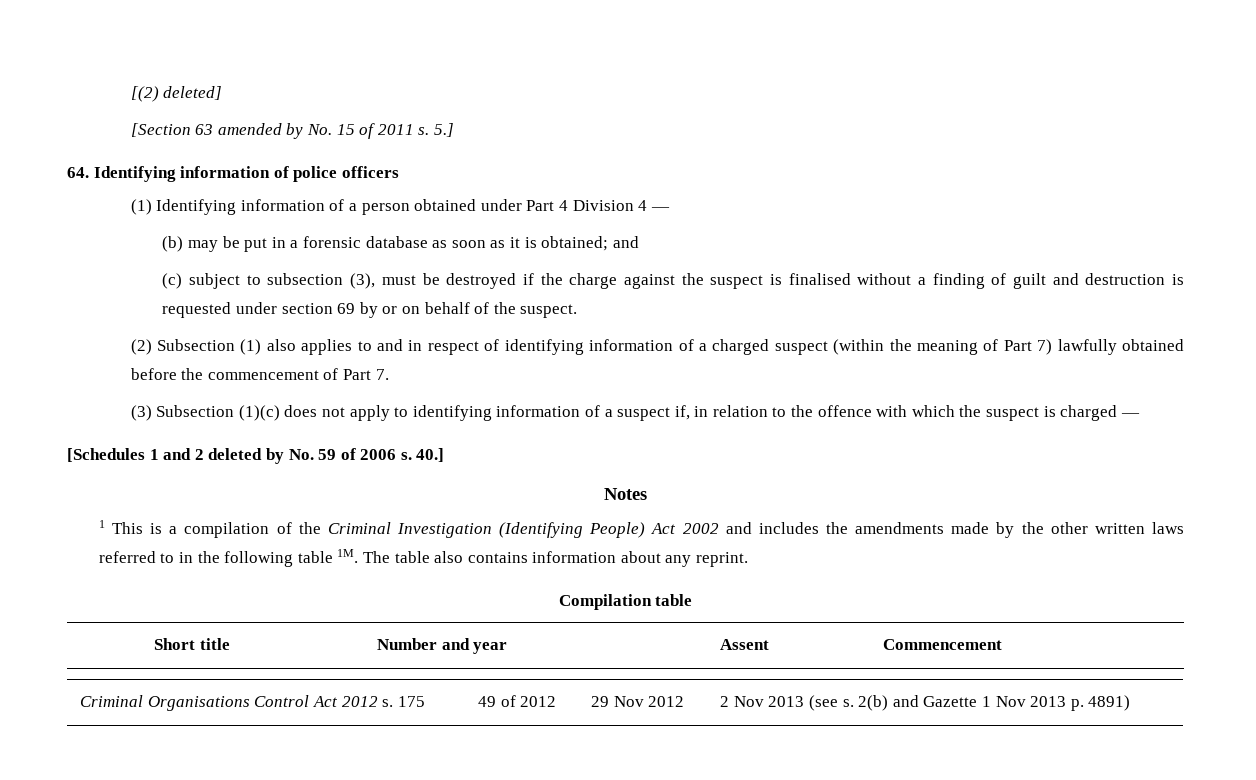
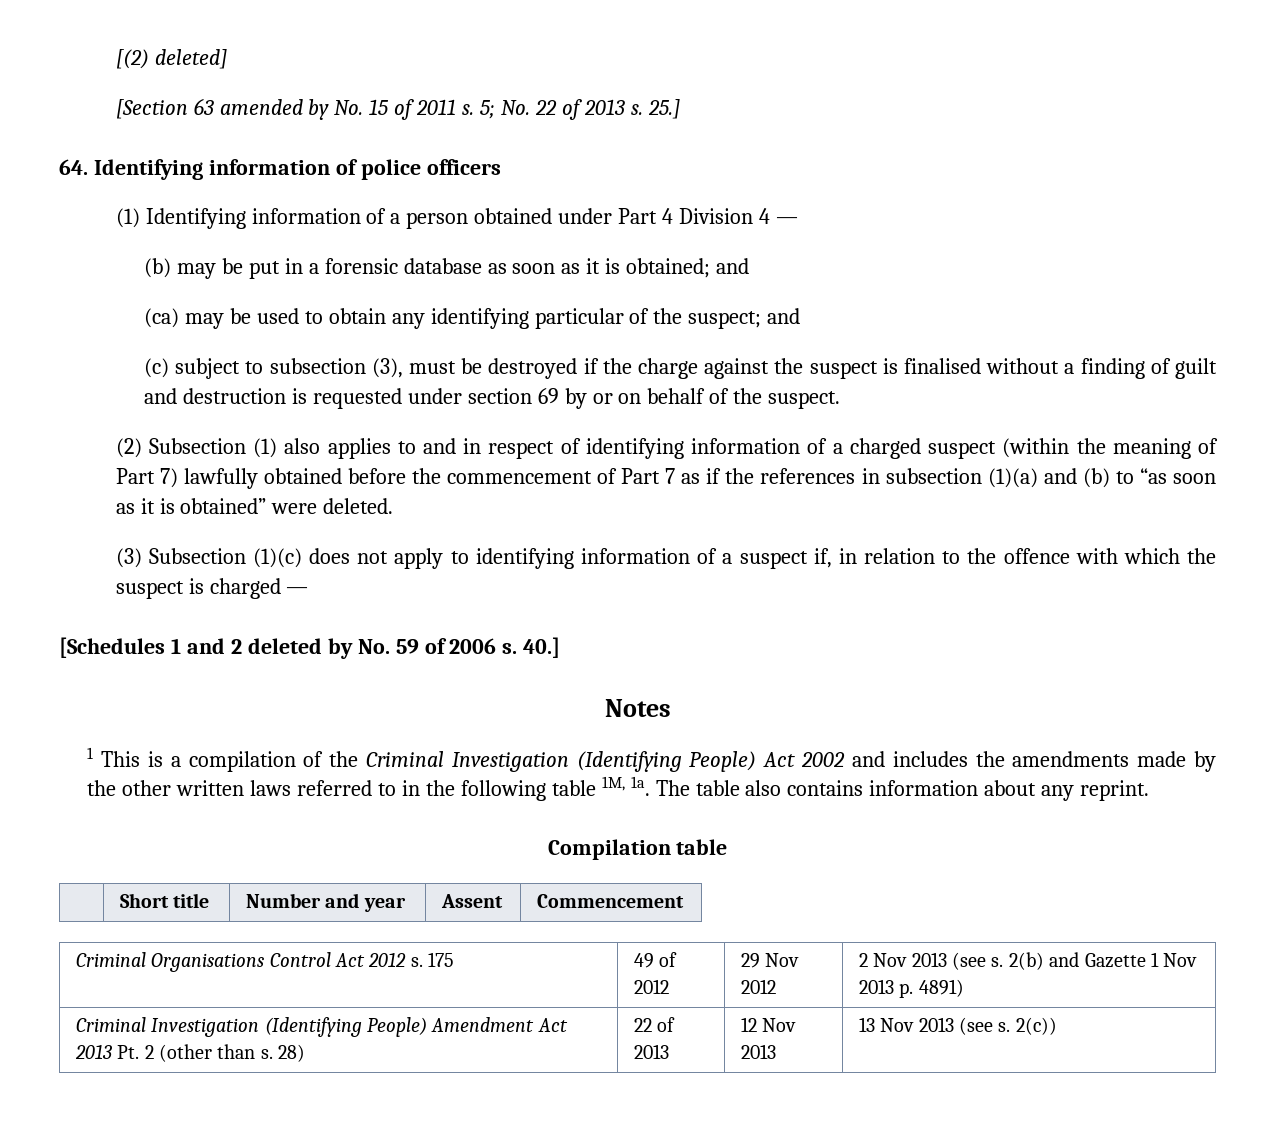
- 5.]
+ 5; No. 22 of 2013 s. 25.]
+ (ca) may be used to obtain any identifying particular of the suspect; and
- (2) Subsection (1) also applies to and in respect of identifying information of a charged suspect (within the meaning of Part 7) lawfully obtained before the commencement of Part 7.
+ (2) Subsection (1) also applies to and in respect of identifying information of a charged suspect (within the meaning of Part 7) lawfully obtained before the commencement of Part 7 as if the references in subsection (1)(a) and (b) to “as soon as it is obtained” were deleted.
- 1 This is a compilation of the Criminal Investigation (Identifying People) Act 2002 and includes the amendments made by the other written laws referred to in the following table 1M.
+ 1 This is a compilation of the Criminal Investigation (Identifying People) Act 2002 and includes the amendments made by the other written laws referred to in the following table 1M, 1a.
+ Criminal Investigation (Identifying People) Amendment Act 2013 Pt. 2 (other than s. 28) | 22 of 2013 | 12 Nov 2013 | 13 Nov 2013 (see s. 2(c))

